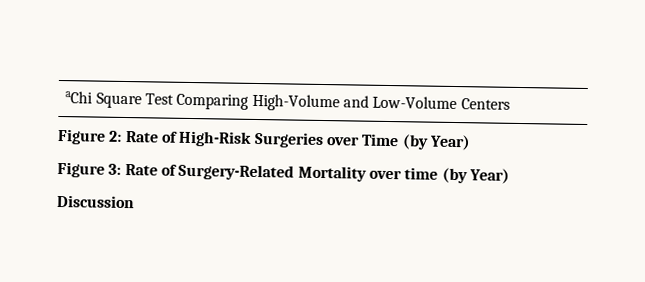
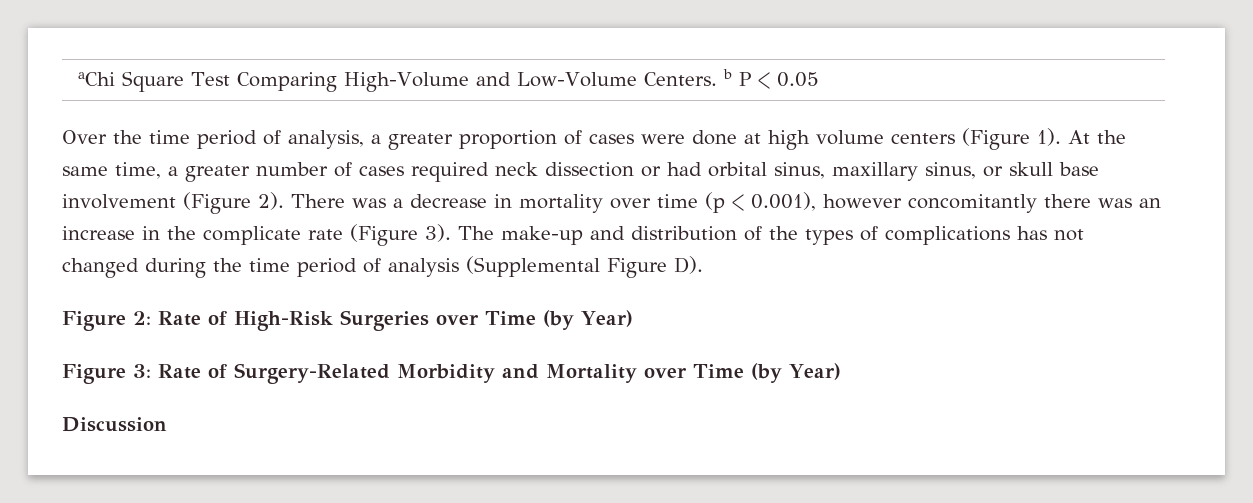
- aChi Square Test Comparing High-Volume and Low-Volume Centers
+ aChi Square Test Comparing High-Volume and Low-Volume Centers. b P < 0.05
+ Over the time period of analysis, a greater proportion of cases were done at high volume centers (Figure 1). At the same time, a greater number of cases required neck dissection or had orbital sinus, maxillary sinus, or skull base involvement (Figure 2). There was a decrease in mortality over time (p < 0.001), however concomitantly there was an increase in the complicate rate (Figure 3). The make-up and distribution of the types of complications has not changed during the time period of analysis (Supplemental Figure D).
- Figure 3: Rate of Surgery-Related Mortality over time (by Year)
+ Figure 3: Rate of Surgery-Related Morbidity and Mortality over Time (by Year)

